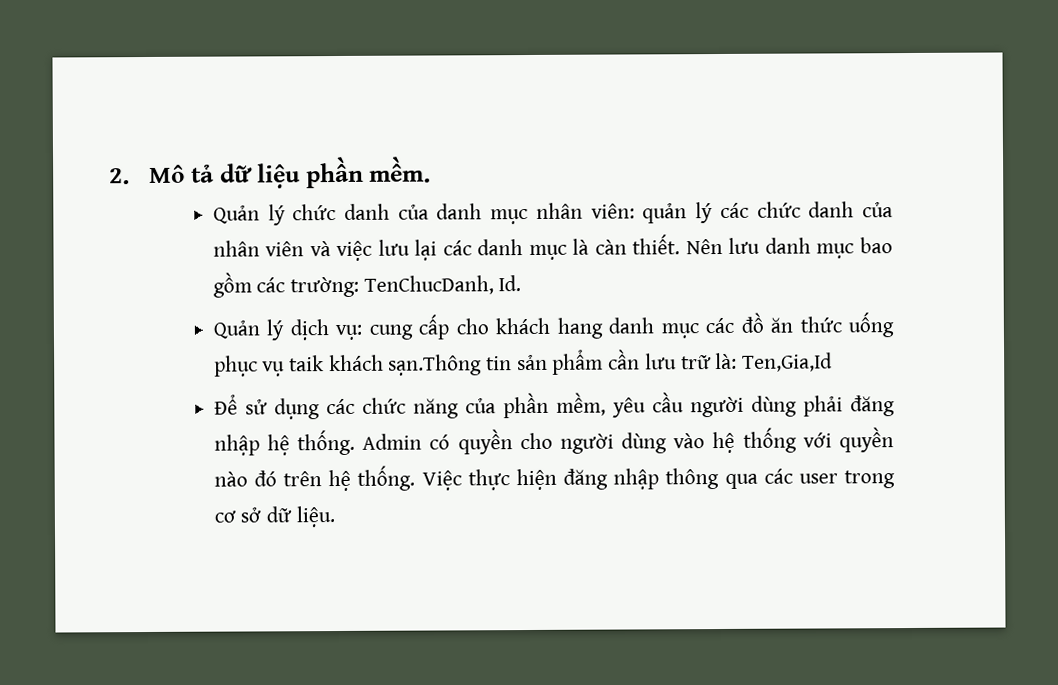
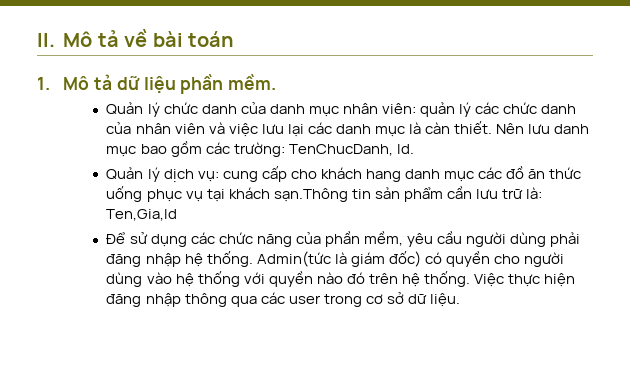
- 2. Mô tả dữ liệu phần mềm.
+ II. Mô tả về bài toán
+ 1. Mô tả dữ liệu phần mềm.
- Quản lý dịch vụ: cung cấp cho khách hang danh mục các đồ ăn thức uống phục vụ taik khách sạn.Thông tin sản phẩm cần lưu trữ là: Ten,Gia,Id
+ Quản lý dịch vụ: cung cấp cho khách hang danh mục các đồ ăn thức uống phục vụ tại khách sạn.Thông tin sản phẩm cần lưu trữ là: Ten,Gia,Id
- Admin có quyền cho người dùng vào hệ thống với quyền nào đó trên hệ thống.
+ Admin(tức là giám đốc) có quyền cho người dùng vào hệ thống với quyền nào đó trên hệ thống.

